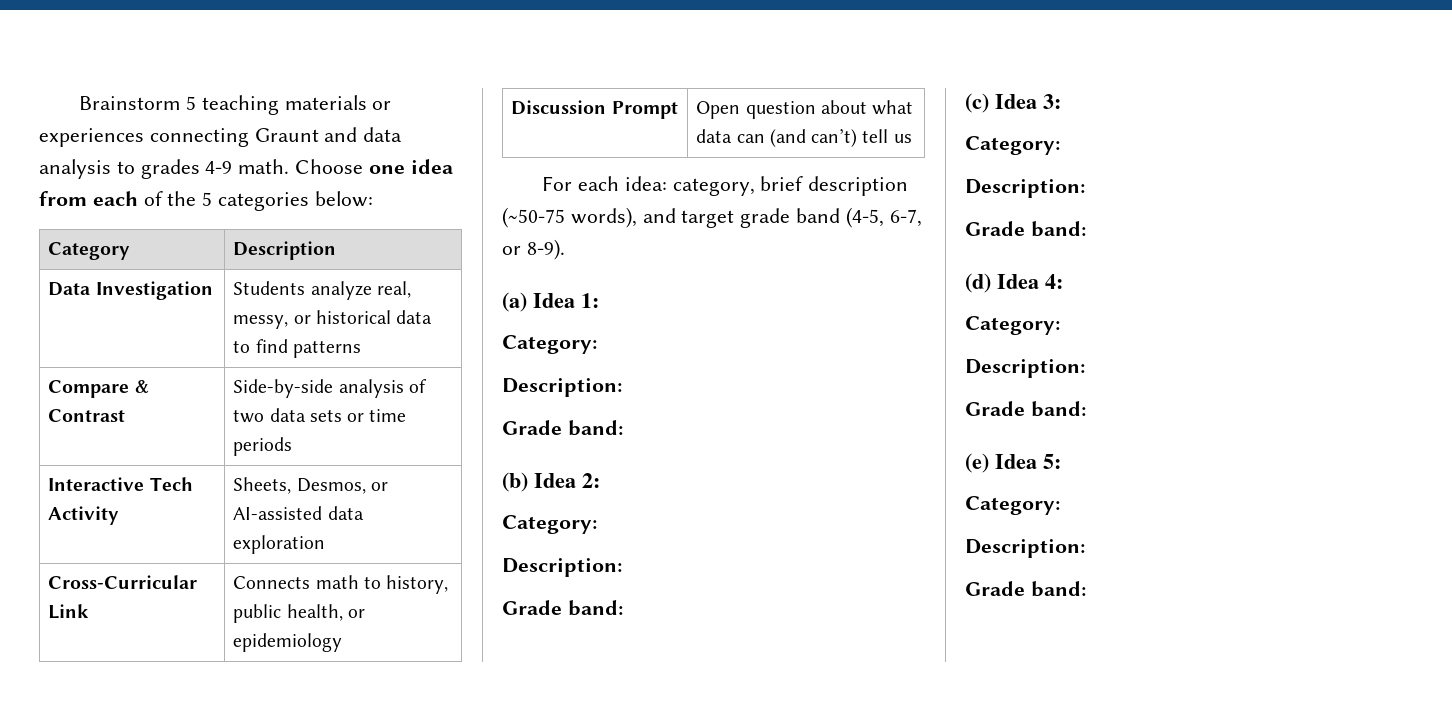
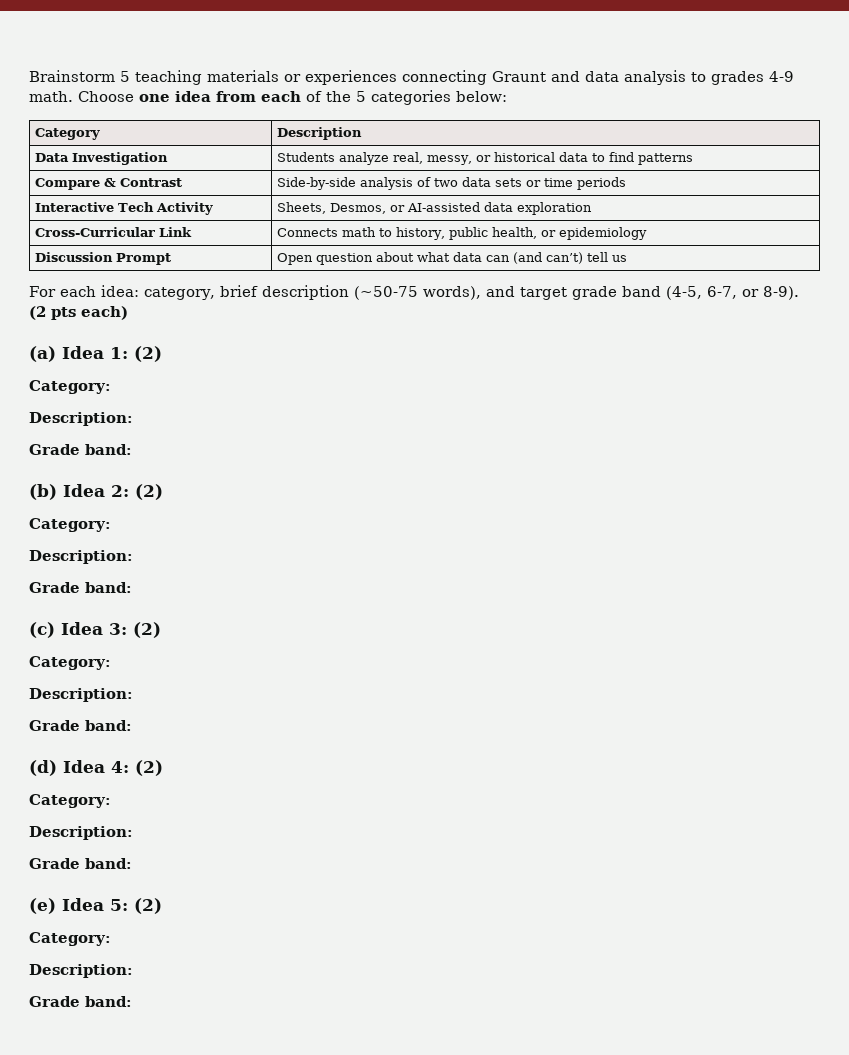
+ (2 pts each)
- (a) Idea 1:
+ (a) Idea 1: (2)
- (b) Idea 2:
+ (b) Idea 2: (2)
- (c) Idea 3:
+ (c) Idea 3: (2)
- (d) Idea 4:
+ (d) Idea 4: (2)
- (e) Idea 5:
+ (e) Idea 5: (2)

